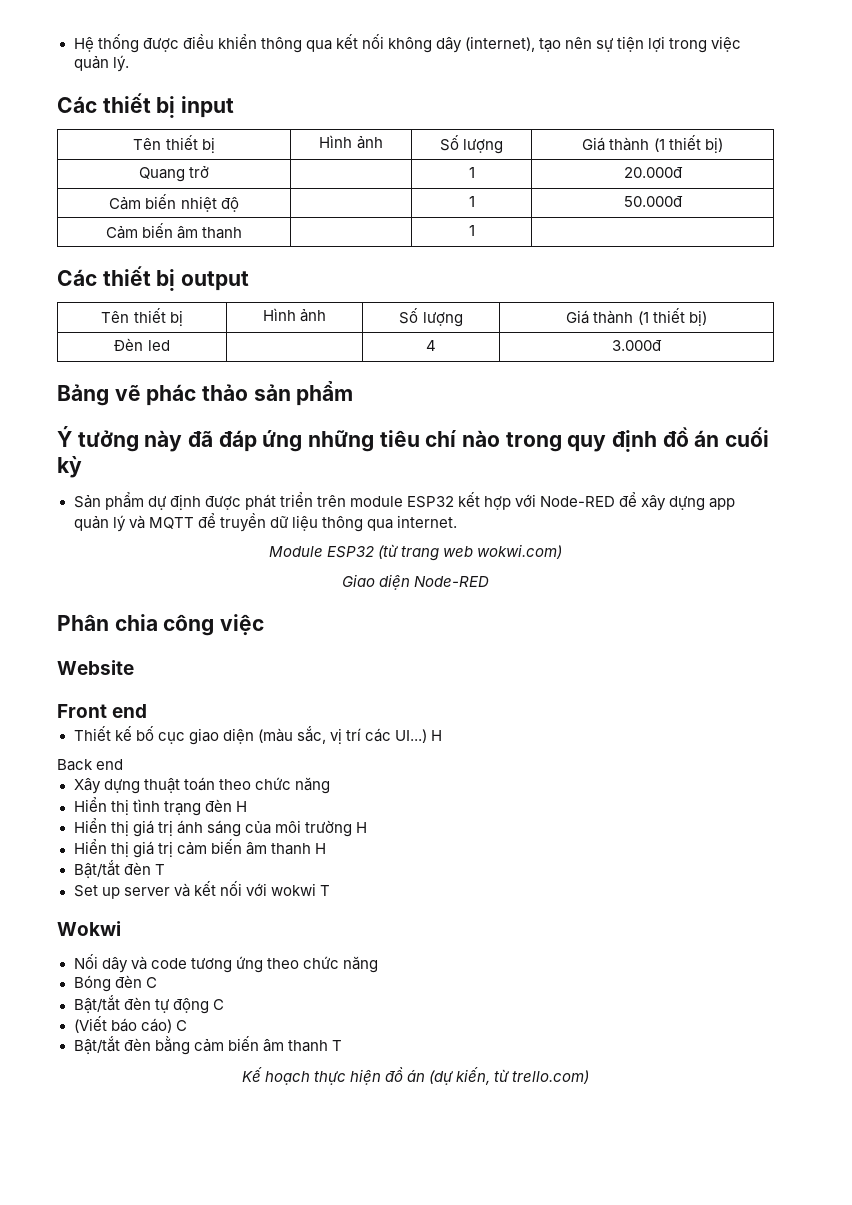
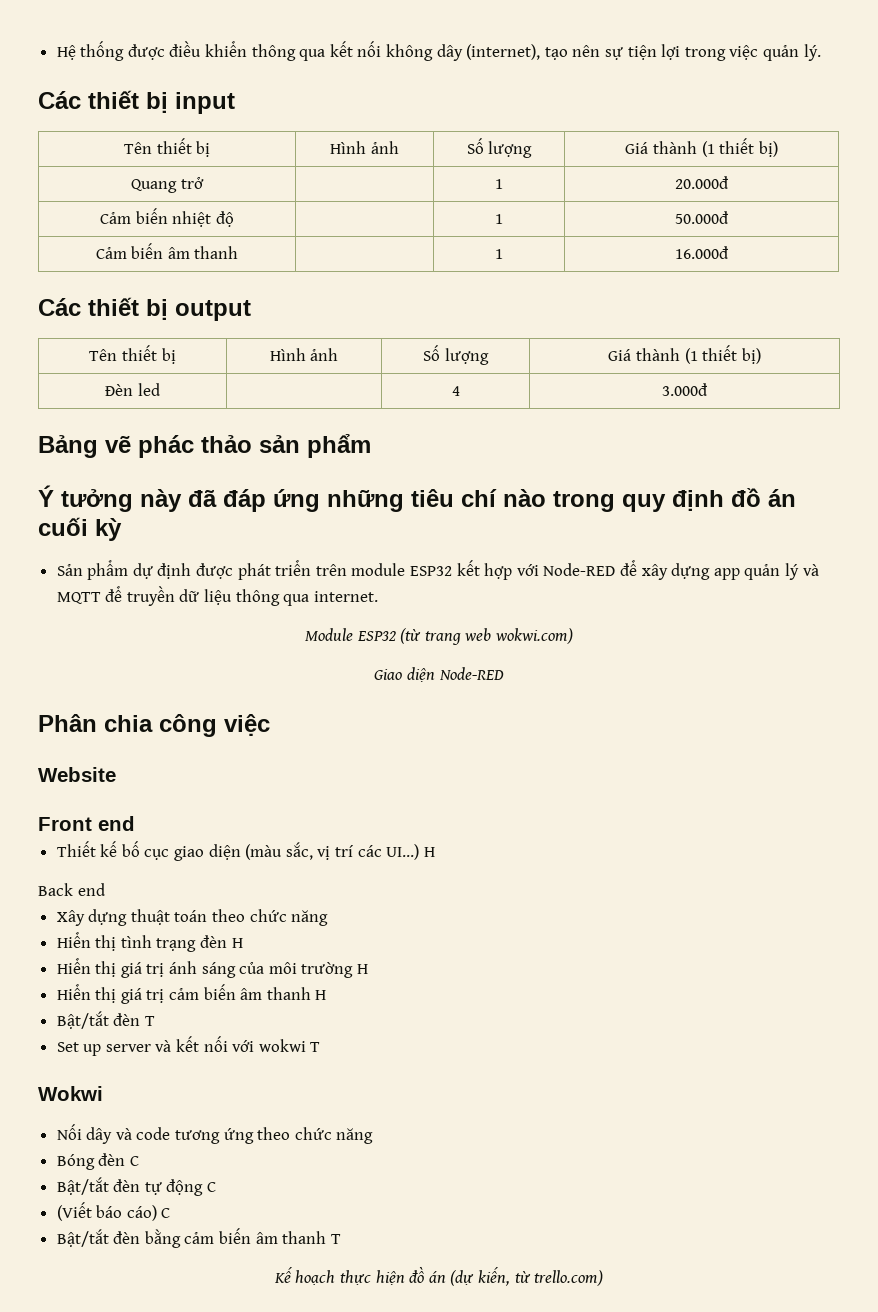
- Cảm biến âm thanh | | 1 |
+ Cảm biến âm thanh | | 1 | 16.000đ

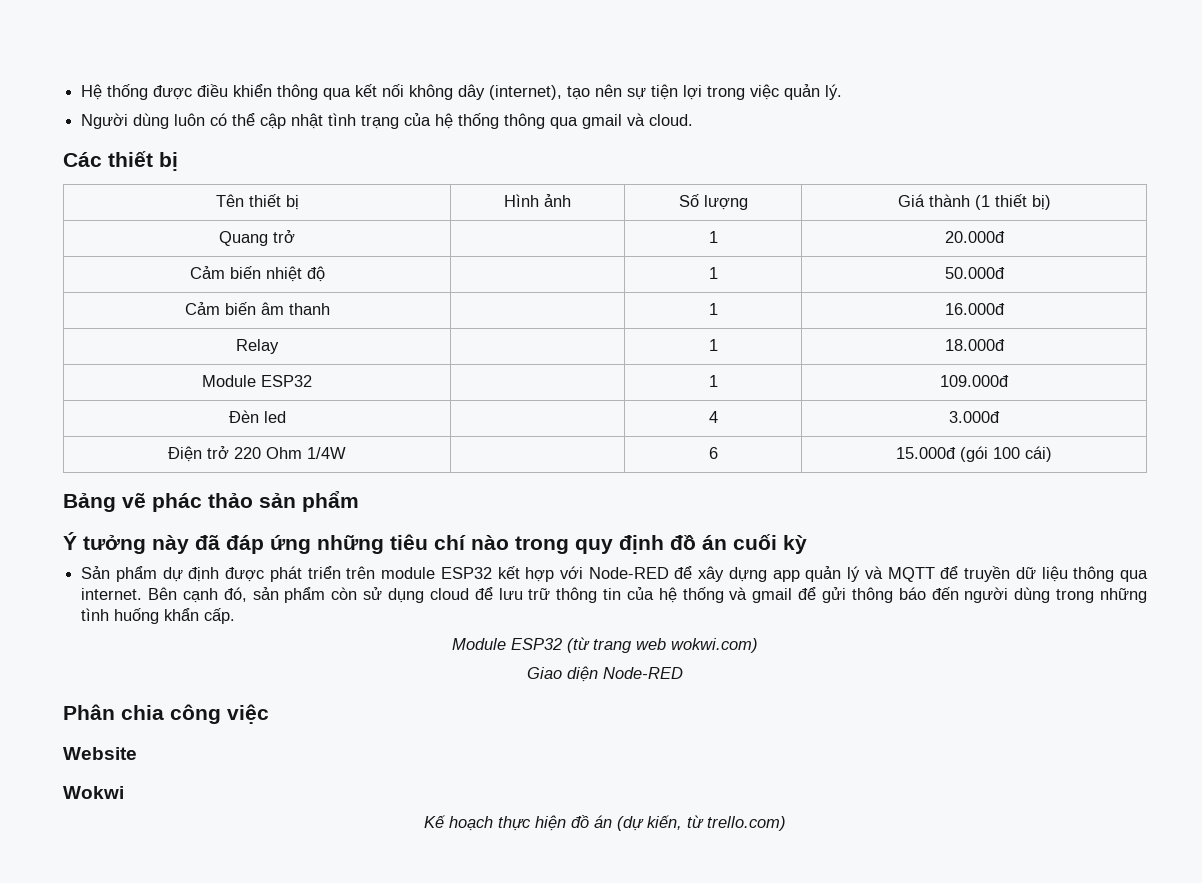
- Các thiết bị input
+ Người dùng luôn có thể cập nhật tình trạng của hệ thống thông qua gmail và cloud.
+ Các thiết bị
- Các thiết bị output
- Tên thiết bị | Hình ảnh | Số lượng | Giá thành (1 thiết bị)
+ Relay | | 1 | 18.000đ
+ Module ESP32 | | 1 | 109.000đ
  Đèn led | | 4 | 3.000đ
+ Điện trở 220 Ohm 1/4W | | 6 | 15.000đ (gói 100 cái)
+ Bên cạnh đó, sản phẩm còn sử dụng cloud để lưu trữ thông tin của hệ thống và gmail để gửi thông báo đến người dùng trong những tình huống khẩn cấp.
- Front end
- Thiết kế bố cục giao diện (màu sắc, vị trí các UI...) H
- Back end
- Xây dựng thuật toán theo chức năng
- Hiển thị tình trạng đèn H
- Hiển thị giá trị ánh sáng của môi trường H
- Hiển thị giá trị cảm biến âm thanh H
- Bật/tắt đèn T
- Set up server và kết nối với wokwi T
  Wokwi
- Nối dây và code tương ứng theo chức năng
- Bóng đèn C
- Bật/tắt đèn tự động C
- (Viết báo cáo) C
- Bật/tắt đèn bằng cảm biến âm thanh T

